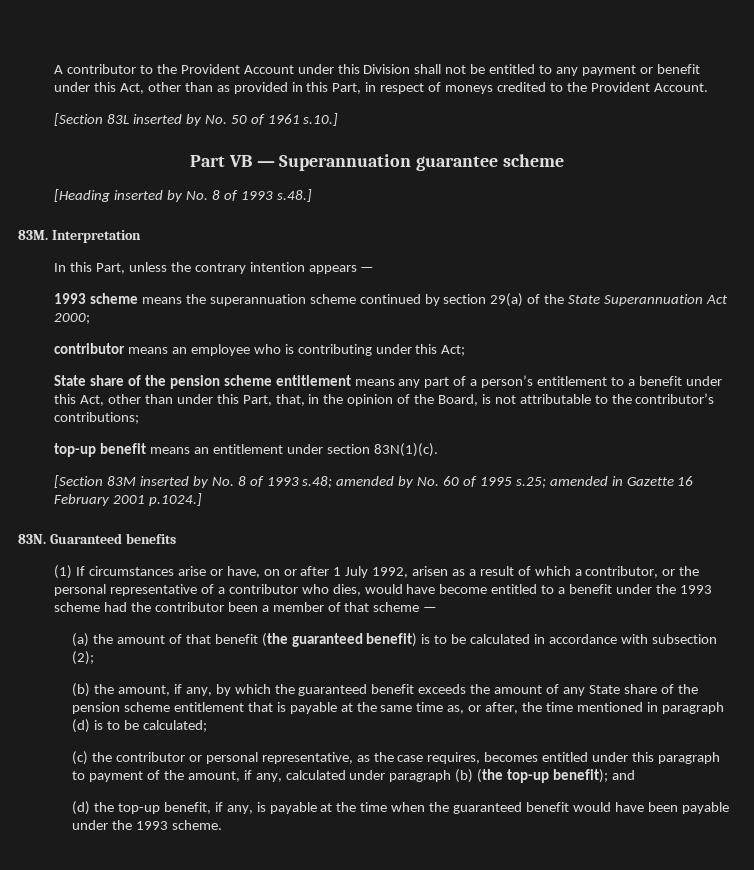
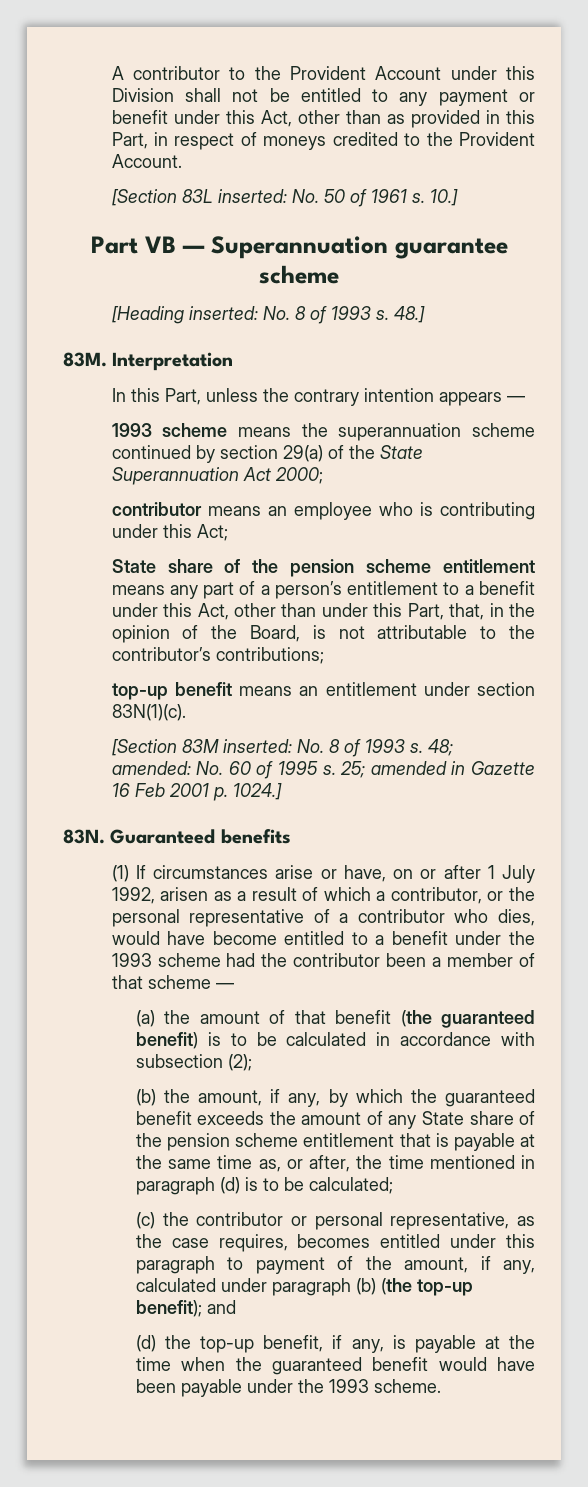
- [Section 83L inserted by No. 50 of 1961 s.10.]
+ [Section 83L inserted: No. 50 of 1961 s. 10.]
- [Heading inserted by No. 8 of 1993 s.48.]
+ [Heading inserted: No. 8 of 1993 s. 48.]
- [Section 83M inserted by No. 8 of 1993 s.48; amended by No. 60 of 1995 s.25; amended in Gazette 16 February 2001 p.1024.]
+ [Section 83M inserted: No. 8 of 1993 s. 48; amended: No. 60 of 1995 s. 25; amended in Gazette 16 Feb 2001 p. 1024.]

